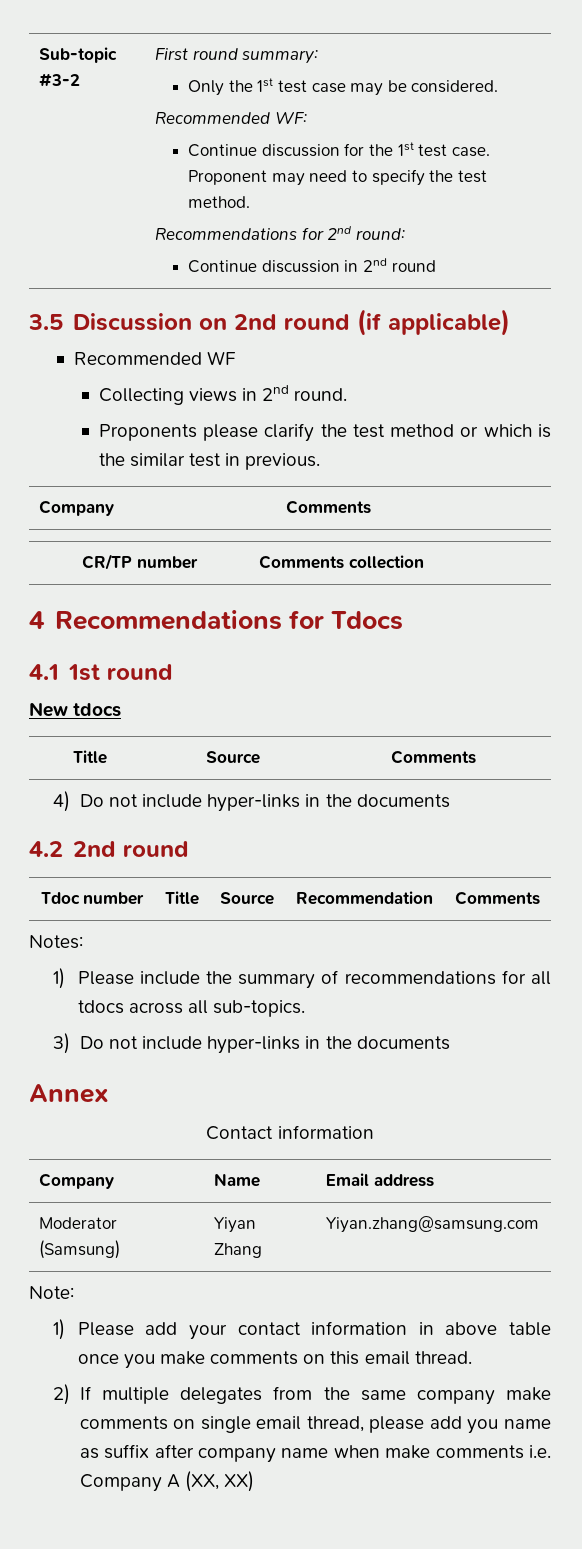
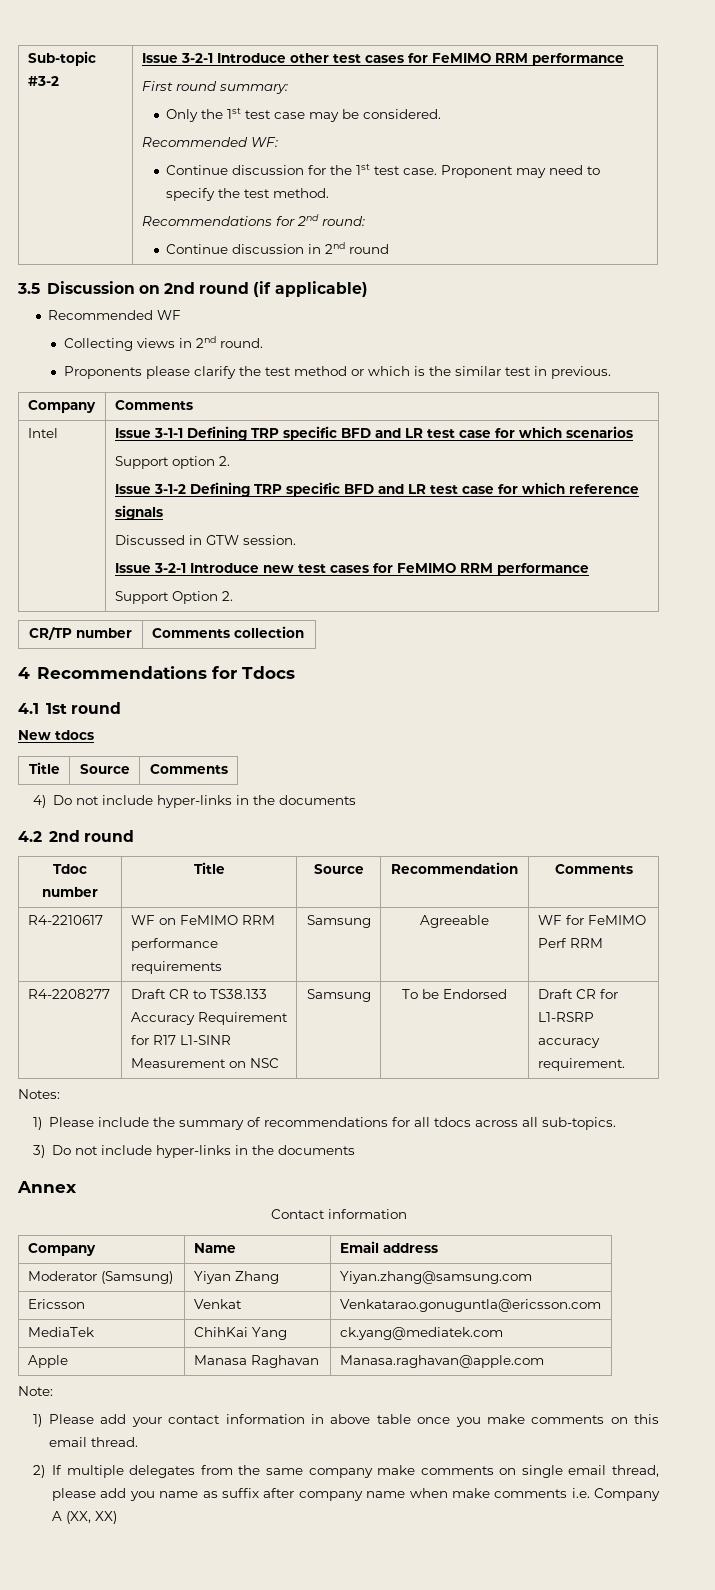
+ Issue 3-2-1 Introduce other test cases for FeMIMO RRM performance
+ Intel | Issue 3-1-1 Defining TRP specific BFD and LR test case for which scenarios
+ Support option 2.
+ Issue 3-1-2 Defining TRP specific BFD and LR test case for which reference signals
+ Discussed in GTW session.
+ Issue 3-2-1 Introduce new test cases for FeMIMO RRM performance
+ Support Option 2.
+ R4-2210617 | WF on FeMIMO RRM performance requirements | Samsung | Agreeable | WF for FeMIMO Perf RRM
+ R4-2208277 | Draft CR to TS38.133 Accuracy Requirement for R17 L1-SINR Measurement on NSC | Samsung | To be Endorsed | Draft CR for L1-RSRP accuracy requirement.
+ Ericsson | Venkat | Venkatarao.gonuguntla@ericsson.com
+ MediaTek | ChihKai Yang | ck.yang@mediatek.com
+ Apple | Manasa Raghavan | Manasa.raghavan@apple.com

